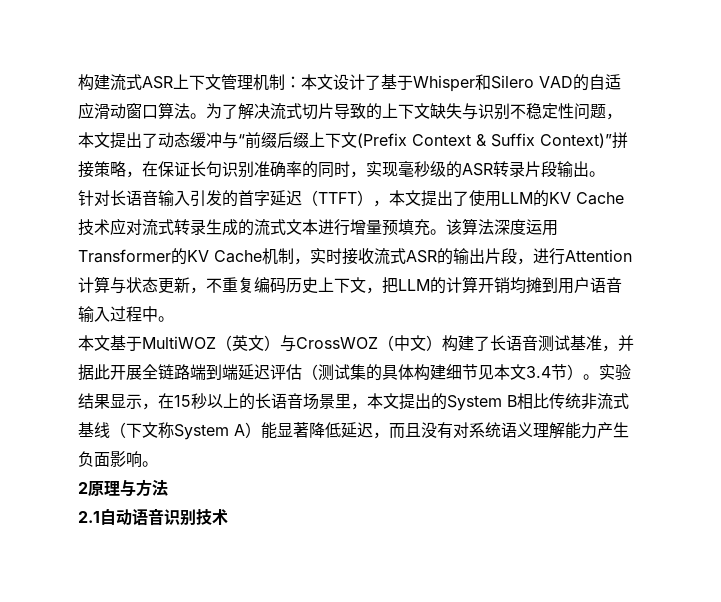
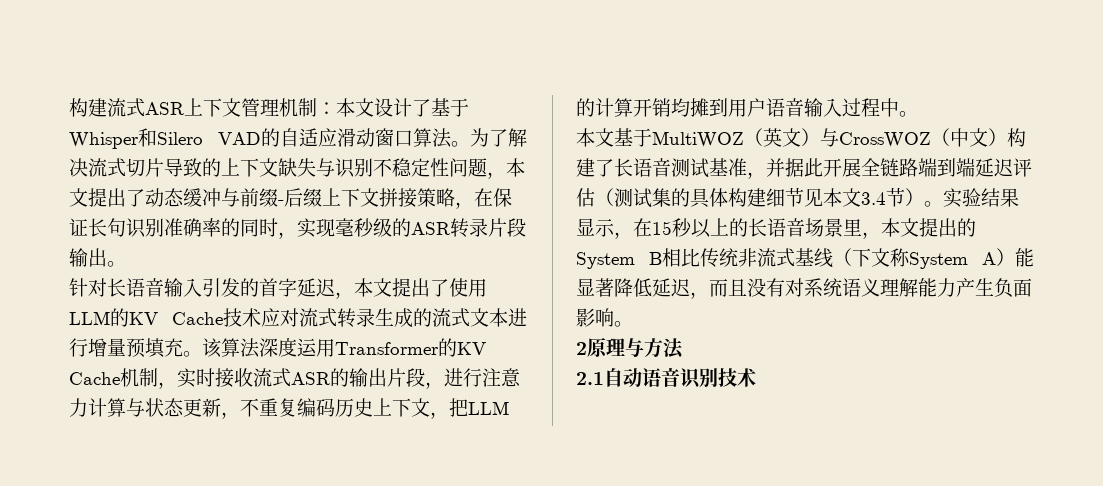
- 为了解决流式切片导致的上下文缺失与识别不稳定性问题，本文提出了动态缓冲与“前缀后缀上下文(Prefix Context & Suffix Context)”拼接策略，在保证长句识别准确率的同时，实现毫秒级的ASR转录片段输出。
+ 为了解决流式切片导致的上下文缺失与识别不稳定性问题，本文提出了动态缓冲与前缀-后缀上下文拼接策略，在保证长句识别准确率的同时，实现毫秒级的ASR转录片段输出。
- 针对长语音输入引发的首字延迟（TTFT），本文提出了使用LLM的KV Cache技术应对流式转录生成的流式文本进行增量预填充。
+ 针对长语音输入引发的首字延迟，本文提出了使用LLM的KV Cache技术应对流式转录生成的流式文本进行增量预填充。
- 该算法深度运用Transformer的KV Cache机制，实时接收流式ASR的输出片段，进行Attention计算与状态更新，不重复编码历史上下文，把LLM的计算开销均摊到用户语音输入过程中。
+ 该算法深度运用Transformer的KV Cache机制，实时接收流式ASR的输出片段，进行注意力计算与状态更新，不重复编码历史上下文，把LLM的计算开销均摊到用户语音输入过程中。

